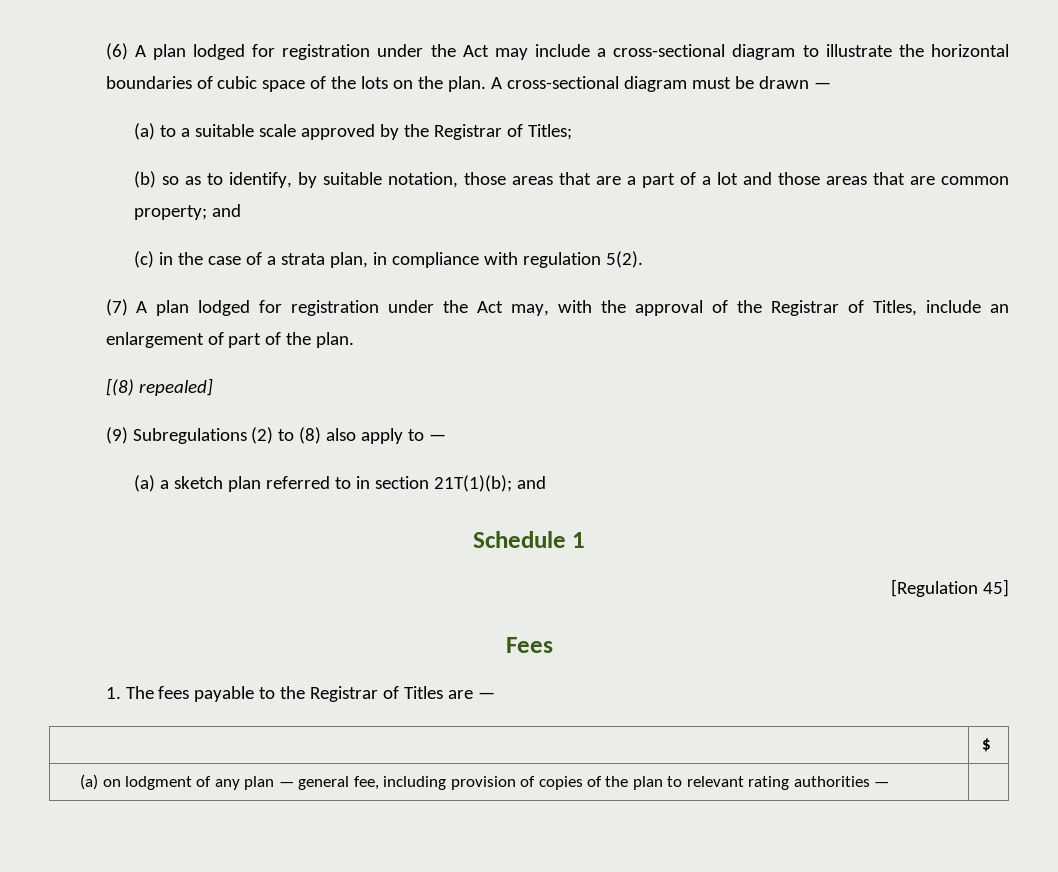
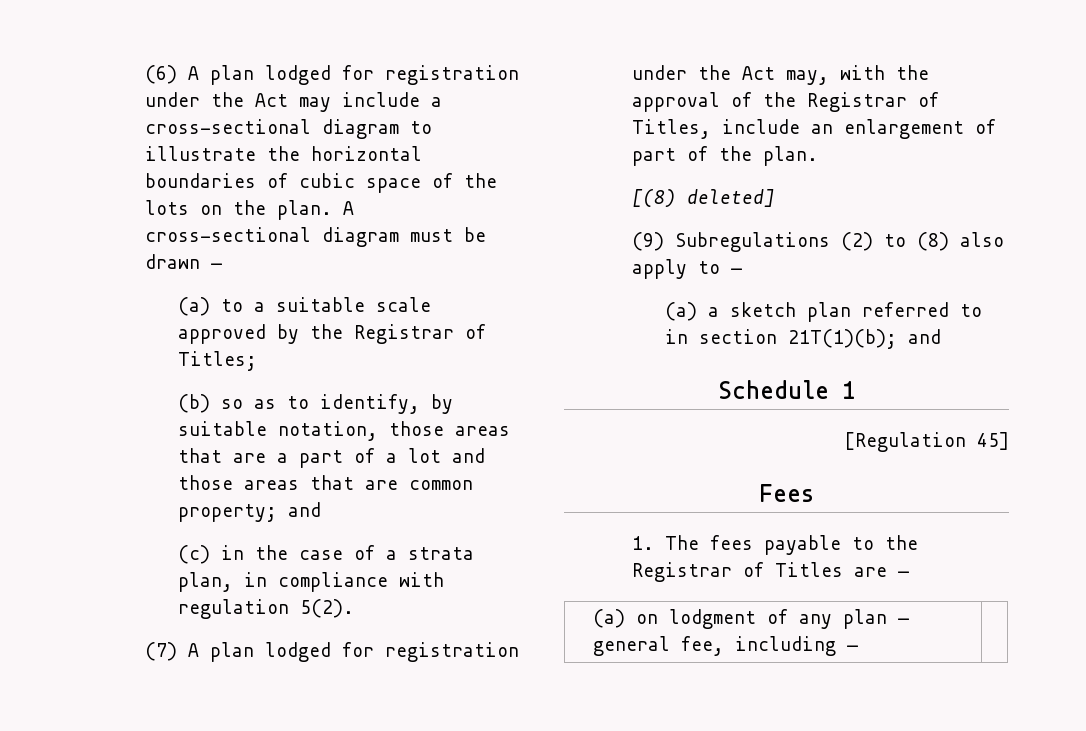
- [(8) repealed]
+ [(8) deleted]
- | $
- (a) on lodgment of any plan — general fee, including provision of copies of the plan to relevant rating authorities — |
+ (a) on lodgment of any plan — general fee, including — |

